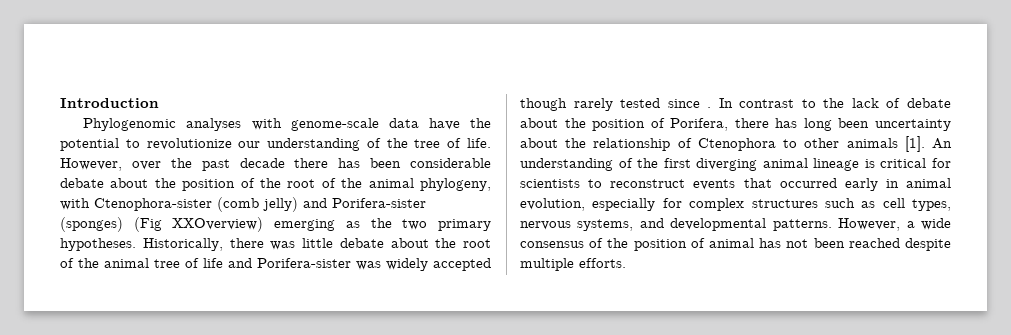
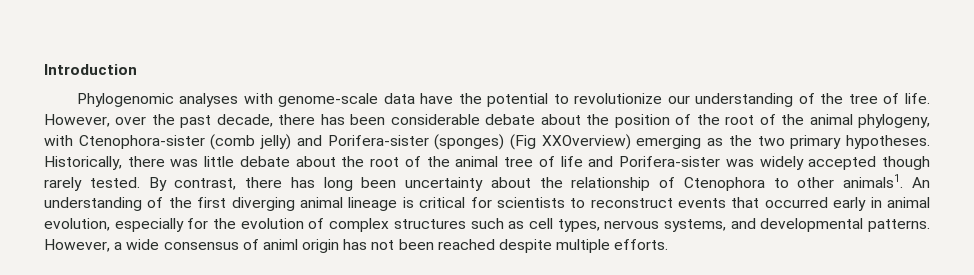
- However, over the past decade there has been considerable debate about the position of the root of the animal phylogeny, with Ctenophora-sister (comb jelly) and Porifera-sister (sponges) (Fig XXOverview) emerging as the two primary hypotheses.
+ However, over the past decade, there has been considerable debate about the position of the root of the animal phylogeny, with Ctenophora-sister (comb jelly) and Porifera-sister (sponges) (Fig XXOverview) emerging as the two primary hypotheses.
- Historically, there was little debate about the root of the animal tree of life and Porifera-sister was widely accepted though rarely tested since . In contrast to the lack of debate about the position of Porifera, there has long been uncertainty about the relationship of Ctenophora to other animals [1].
+ Historically, there was little debate about the root of the animal tree of life and Porifera-sister was widely accepted though rarely tested. By contrast, there has long been uncertainty about the relationship of Ctenophora to other animals1.
- An understanding of the first diverging animal lineage is critical for scientists to reconstruct events that occurred early in animal evolution, especially for complex structures such as cell types, nervous systems, and developmental patterns.
+ An understanding of the first diverging animal lineage is critical for scientists to reconstruct events that occurred early in animal evolution, especially for the evolution of complex structures such as cell types, nervous systems, and developmental patterns.
- However, a wide consensus of the position of animal has not been reached despite multiple efforts.
+ However, a wide consensus of animl origin has not been reached despite multiple efforts.

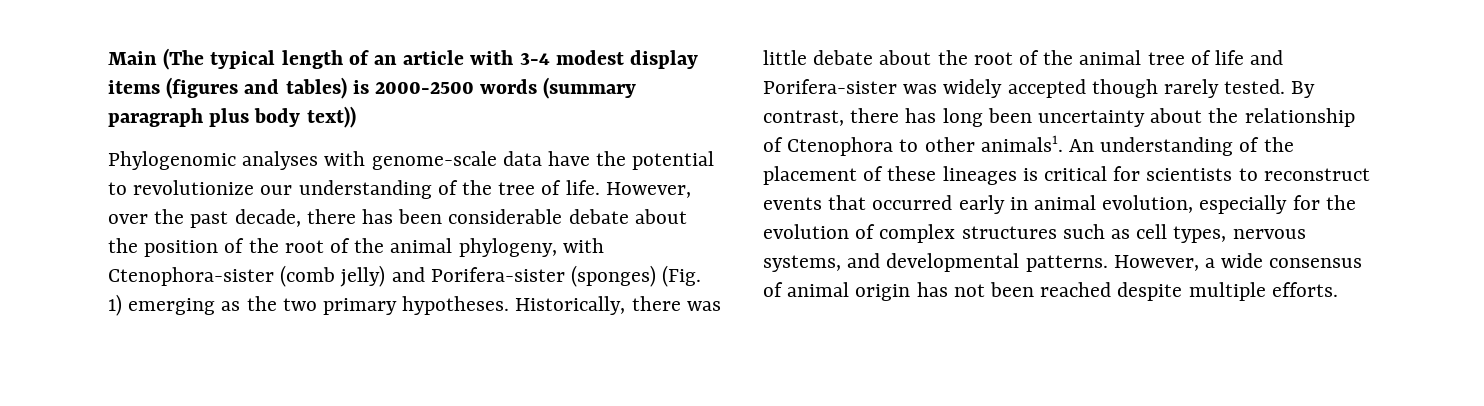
- Introduction
+ Main (The typical length of an article with 3-4 modest display items (figures and tables) is 2000-2500 words (summary paragraph plus body text))
- However, over the past decade, there has been considerable debate about the position of the root of the animal phylogeny, with Ctenophora-sister (comb jelly) and Porifera-sister (sponges) (Fig XXOverview) emerging as the two primary hypotheses.
+ However, over the past decade, there has been considerable debate about the position of the root of the animal phylogeny, with Ctenophora-sister (comb jelly) and Porifera-sister (sponges) (Fig. 1) emerging as the two primary hypotheses.
- An understanding of the first diverging animal lineage is critical for scientists to reconstruct events that occurred early in animal evolution, especially for the evolution of complex structures such as cell types, nervous systems, and developmental patterns.
+ An understanding of the placement of these lineages is critical for scientists to reconstruct events that occurred early in animal evolution, especially for the evolution of complex structures such as cell types, nervous systems, and developmental patterns.
- However, a wide consensus of animl origin has not been reached despite multiple efforts.
+ However, a wide consensus of animal origin has not been reached despite multiple efforts.

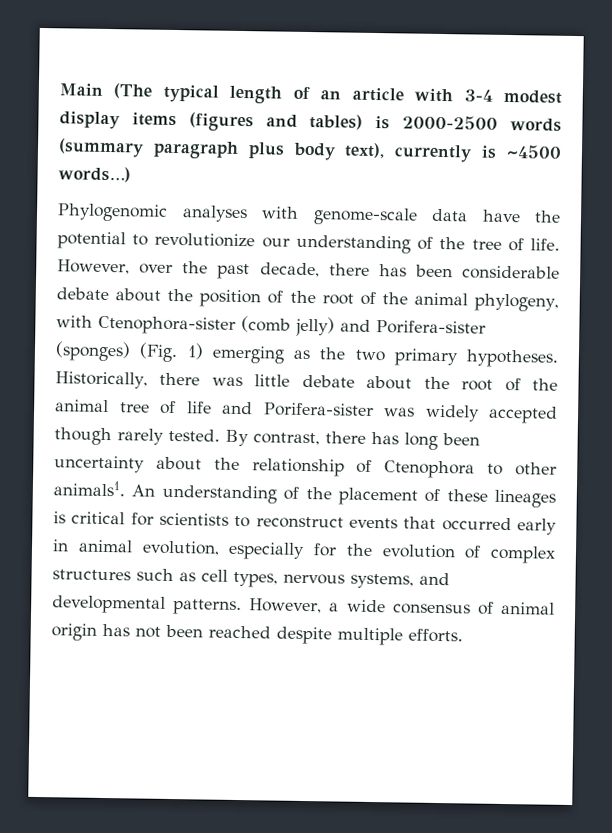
- Main (The typical length of an article with 3-4 modest display items (figures and tables) is 2000-2500 words (summary paragraph plus body text))
+ Main (The typical length of an article with 3-4 modest display items (figures and tables) is 2000-2500 words (summary paragraph plus body text), currently is ~4500 words…)

